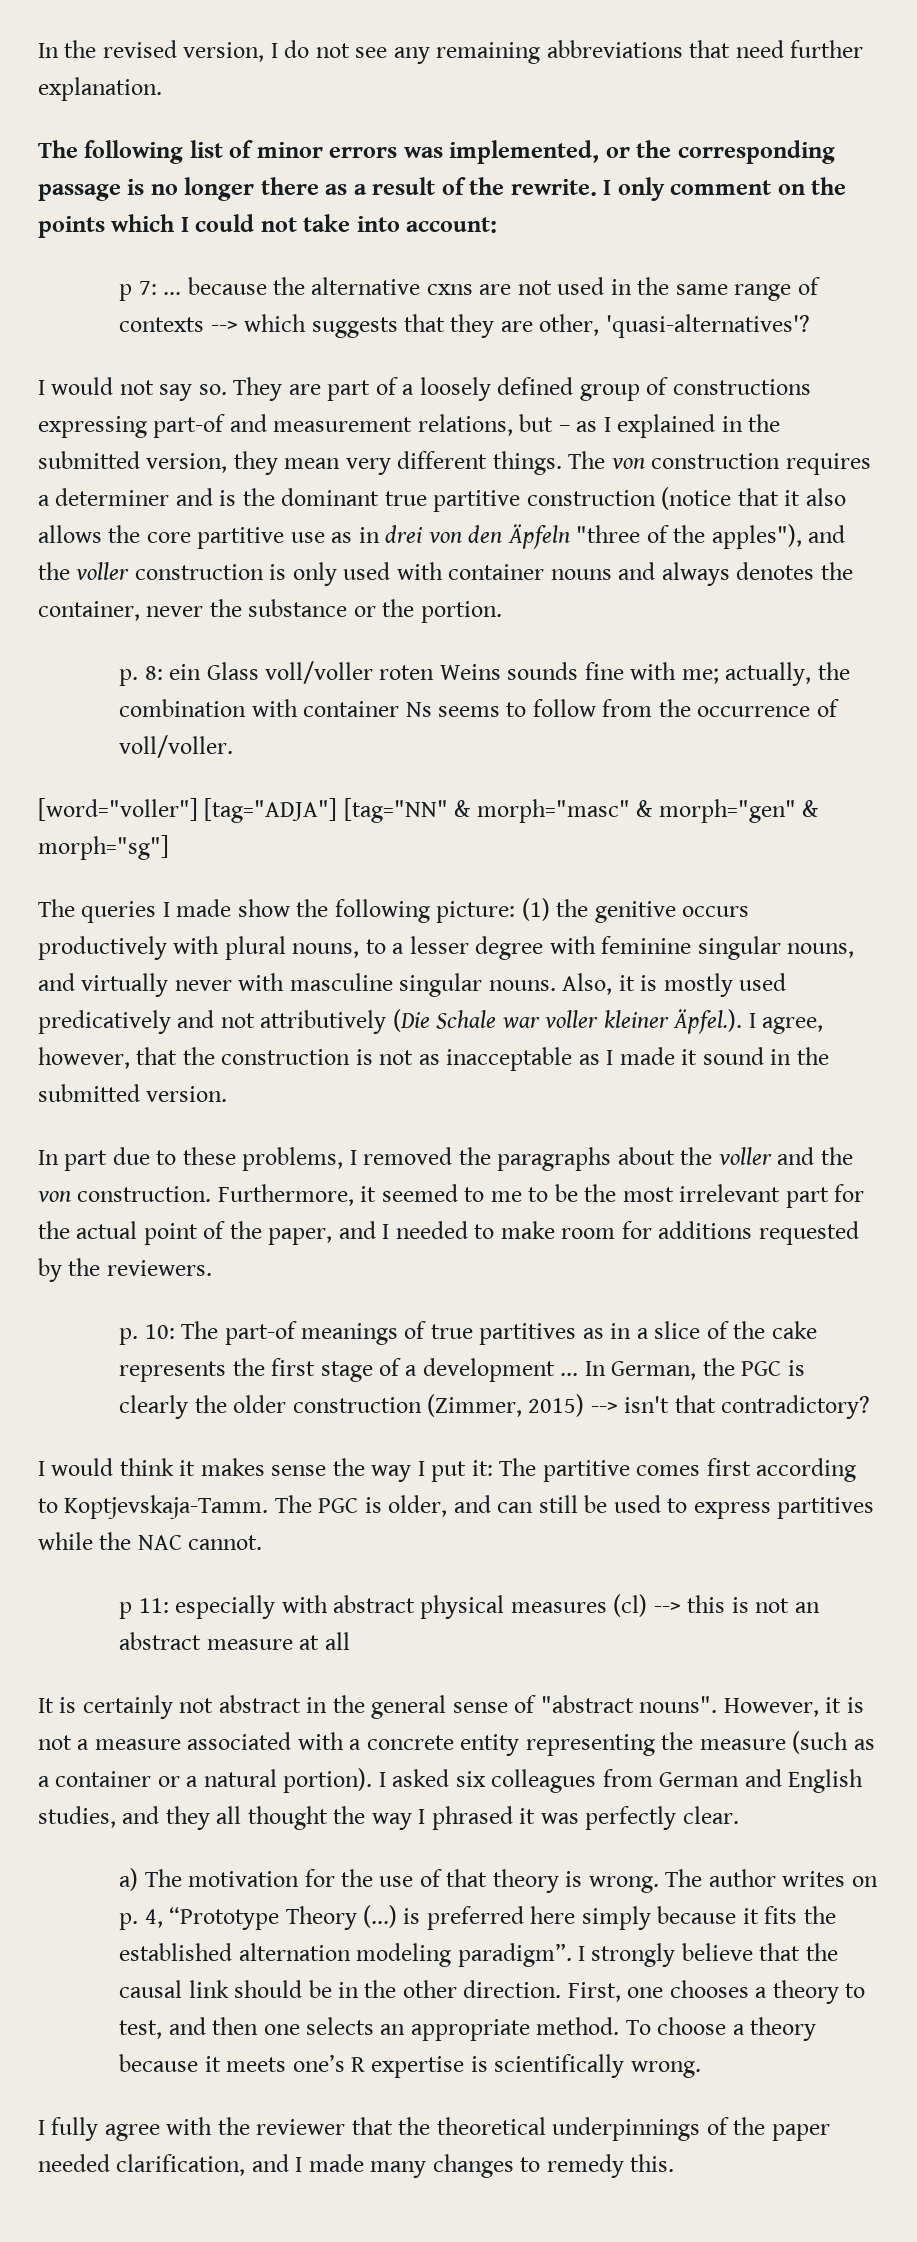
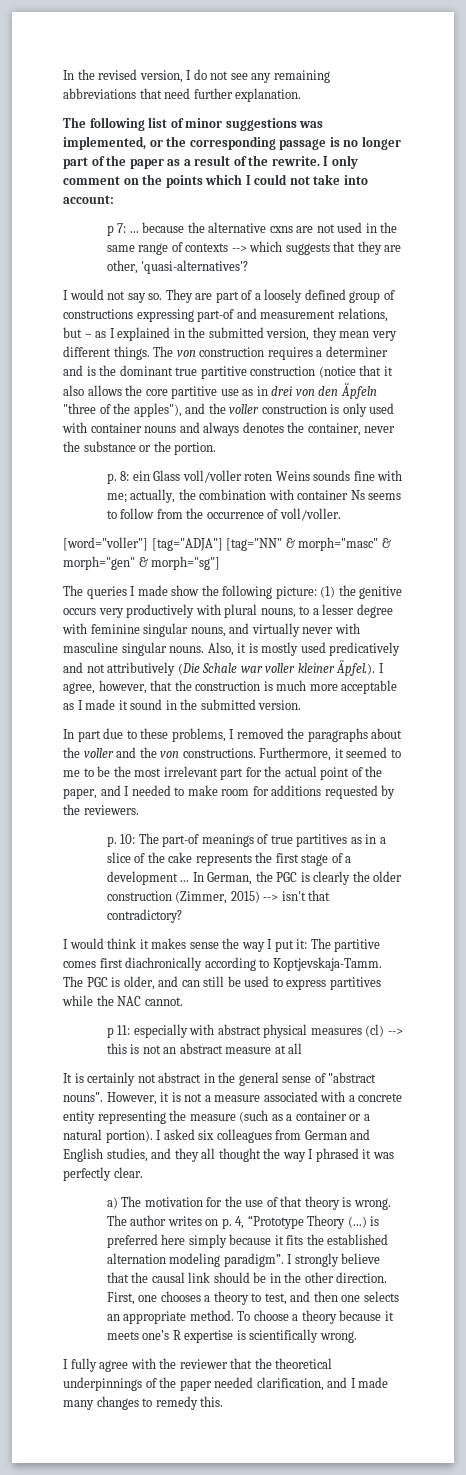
- The following list of minor errors was implemented, or the corresponding passage is no longer there as a result of the rewrite.
+ The following list of minor suggestions was implemented, or the corresponding passage is no longer part of the paper as a result of the rewrite.
- The queries I made show the following picture: (1) the genitive occurs productively with plural nouns, to a lesser degree with feminine singular nouns, and virtually never with masculine singular nouns.
+ The queries I made show the following picture: (1) the genitive occurs very productively with plural nouns, to a lesser degree with feminine singular nouns, and virtually never with masculine singular nouns.
- Also, it is mostly used predicatively and not attributively (Die Schale war voller kleiner Äpfel.). I agree, however, that the construction is not as inacceptable as I made it sound in the submitted version.
+ Also, it is mostly used predicatively and not attributively (Die Schale war voller kleiner Äpfel.). I agree, however, that the construction is much more acceptable as I made it sound in the submitted version.
- In part due to these problems, I removed the paragraphs about the voller and the von construction.
+ In part due to these problems, I removed the paragraphs about the voller and the von constructions.
- I would think it makes sense the way I put it: The partitive comes first according to Koptjevskaja-Tamm.
+ I would think it makes sense the way I put it: The partitive comes first diachronically according to Koptjevskaja-Tamm.

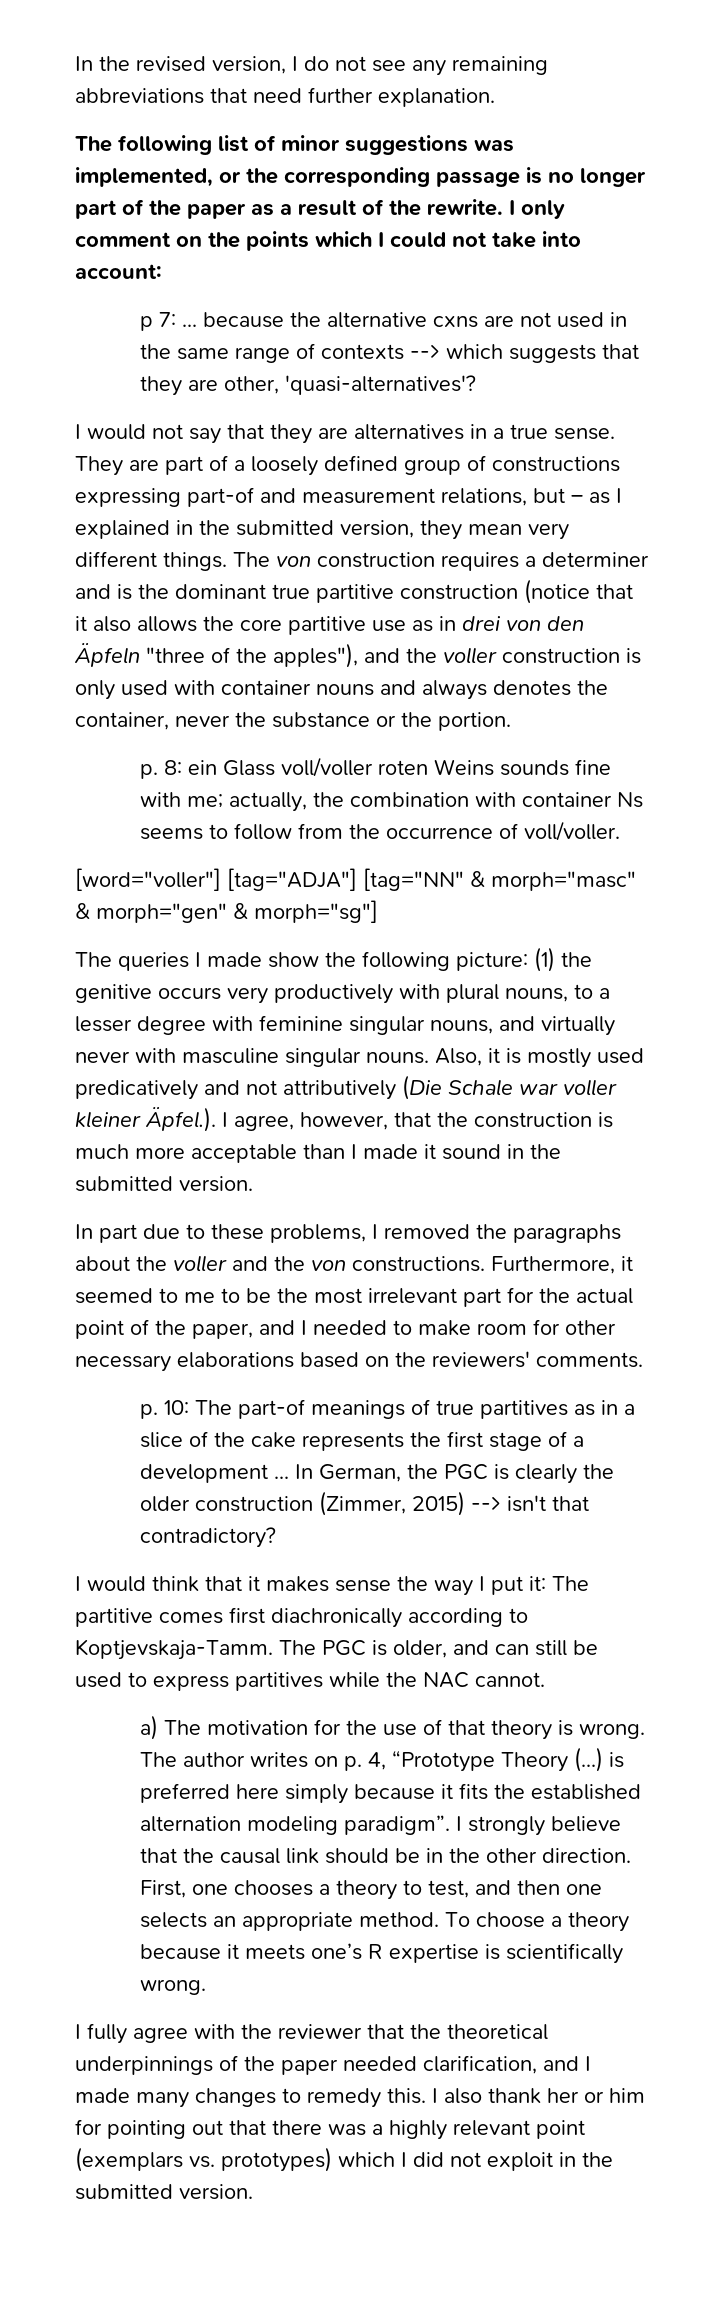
- I would not say so.
+ I would not say that they are alternatives in a true sense.
- Also, it is mostly used predicatively and not attributively (Die Schale war voller kleiner Äpfel.). I agree, however, that the construction is much more acceptable as I made it sound in the submitted version.
+ Also, it is mostly used predicatively and not attributively (Die Schale war voller kleiner Äpfel.). I agree, however, that the construction is much more acceptable than I made it sound in the submitted version.
- Furthermore, it seemed to me to be the most irrelevant part for the actual point of the paper, and I needed to make room for additions requested by the reviewers.
+ Furthermore, it seemed to me to be the most irrelevant part for the actual point of the paper, and I needed to make room for other necessary elaborations based on the reviewers' comments.
- I would think it makes sense the way I put it: The partitive comes first diachronically according to Koptjevskaja-Tamm.
+ I would think that it makes sense the way I put it: The partitive comes first diachronically according to Koptjevskaja-Tamm.
- p 11: especially with abstract physical measures (cl) --> this is not an abstract measure at all
- It is certainly not abstract in the general sense of "abstract nouns". However, it is not a measure associated with a concrete entity representing the measure (such as a container or a natural portion). I asked six colleagues from German and English studies, and they all thought the way I phrased it was perfectly clear.
+ I also thank her or him for pointing out that there was a highly relevant point (exemplars vs. prototypes) which I did not exploit in the submitted version.

